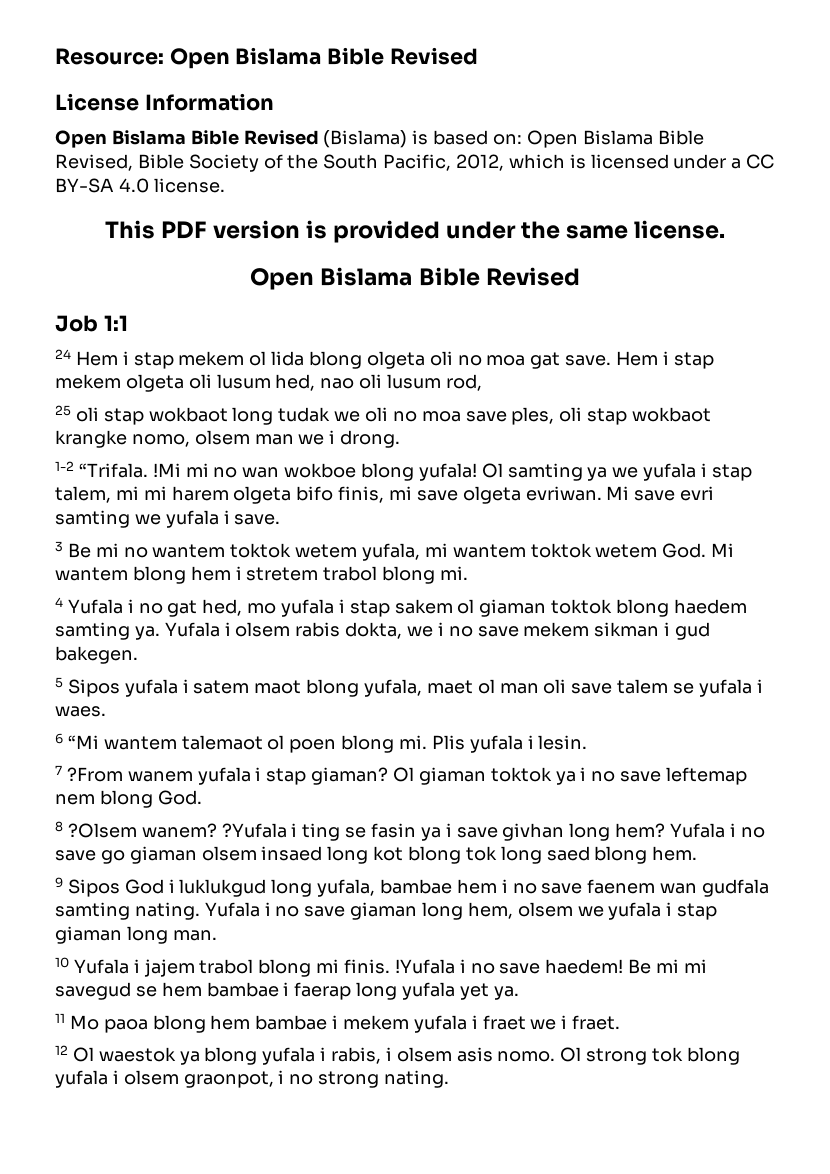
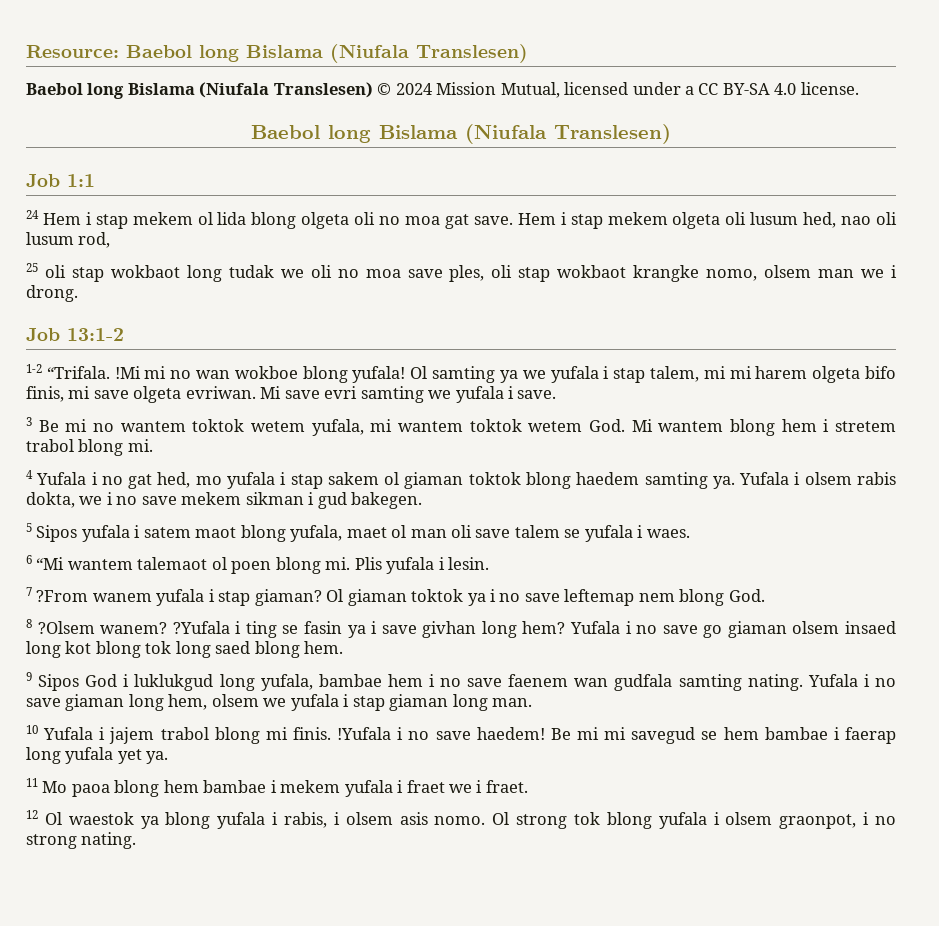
- Resource: Open Bislama Bible Revised
- License Information
- Open Bislama Bible Revised (Bislama) is based on: Open Bislama Bible Revised, Bible Society of the South Pacific, 2012, which is licensed under a CC BY-SA 4.0 license.
- This PDF version is provided under the same license.
- Open Bislama Bible Revised
+ Resource: Baebol long Bislama (Niufala Translesen)
+ Baebol long Bislama (Niufala Translesen) © 2024 Mission Mutual, licensed under a CC BY-SA 4.0 license.
+ Baebol long Bislama (Niufala Translesen)
+ Job 13:1-2

